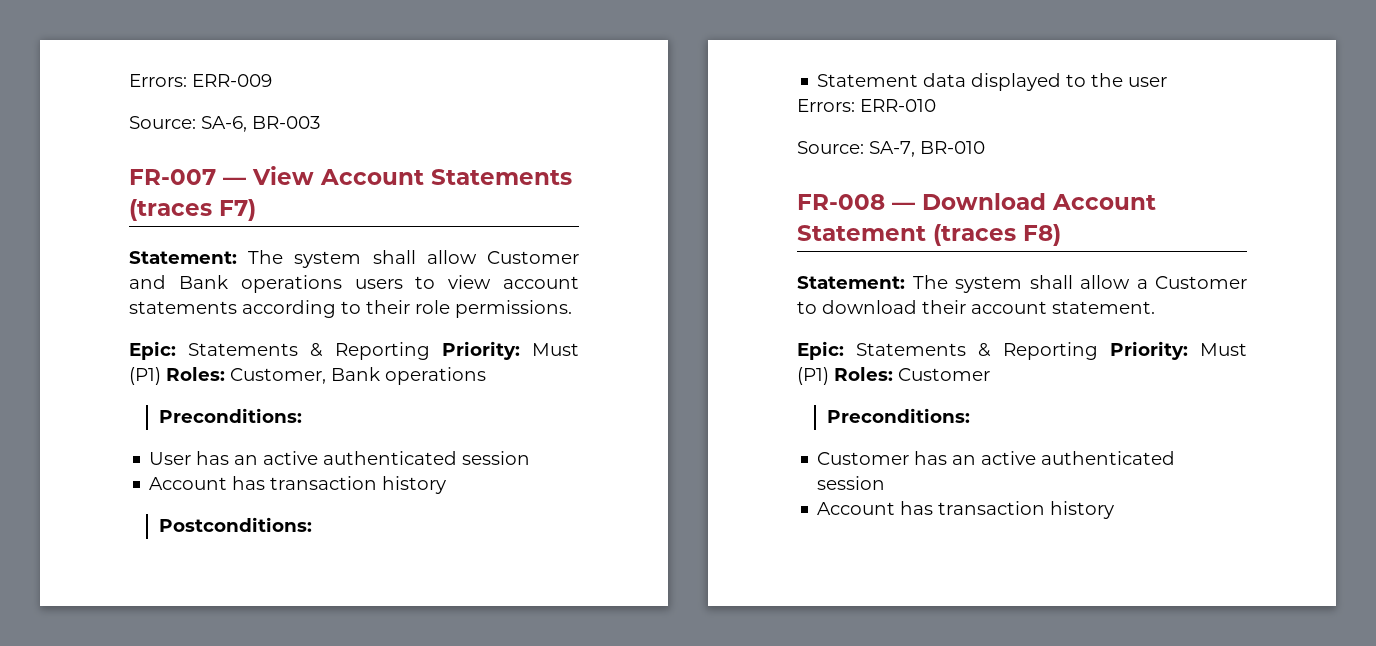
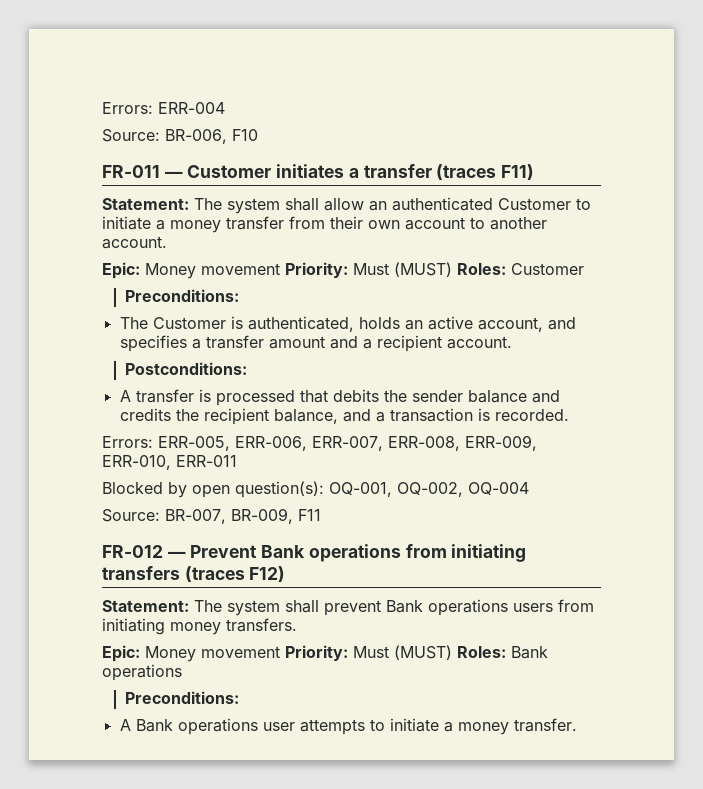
- Errors: ERR-009
- Source: SA-6, BR-003
- FR-007 — View Account Statements (traces F7)
- Statement: The system shall allow Customer and Bank operations users to view account statements according to their role permissions.
- Epic: Statements & Reporting Priority: Must (P1) Roles: Customer, Bank operations
+ Errors: ERR-004
+ Source: BR-006, F10
+ FR-011 — Customer initiates a transfer (traces F11)
+ Statement: The system shall allow an authenticated Customer to initiate a money transfer from their own account to another account.
+ Epic: Money movement Priority: Must (MUST) Roles: Customer
  Preconditions:
- User has an active authenticated session
- Account has transaction history
+ The Customer is authenticated, holds an active account, and specifies a transfer amount and a recipient account.
  Postconditions:
- Statement data displayed to the user
- Errors: ERR-010
- Source: SA-7, BR-010
- FR-008 — Download Account Statement (traces F8)
- Statement: The system shall allow a Customer to download their account statement.
- Epic: Statements & Reporting Priority: Must (P1) Roles: Customer
+ A transfer is processed that debits the sender balance and credits the recipient balance, and a transaction is recorded.
+ Errors: ERR-005, ERR-006, ERR-007, ERR-008, ERR-009, ERR-010, ERR-011
+ Blocked by open question(s): OQ-001, OQ-002, OQ-004
+ Source: BR-007, BR-009, F11
+ FR-012 — Prevent Bank operations from initiating transfers (traces F12)
+ Statement: The system shall prevent Bank operations users from initiating money transfers.
+ Epic: Money movement Priority: Must (MUST) Roles: Bank operations
  Preconditions:
- Customer has an active authenticated session
- Account has transaction history
+ A Bank operations user attempts to initiate a money transfer.

